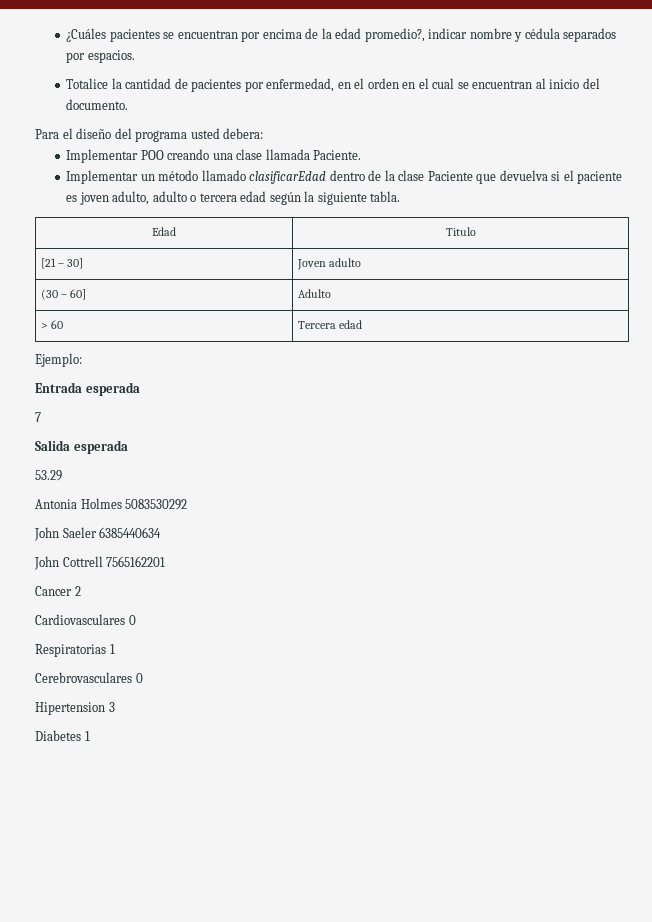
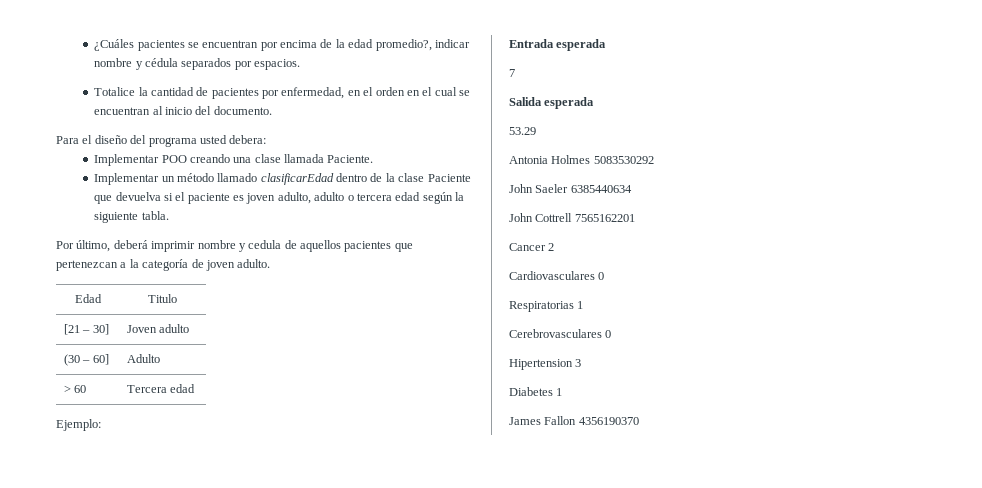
+ Por último, deberá imprimir nombre y cedula de aquellos pacientes que pertenezcan a la categoría de joven adulto.
+ James Fallon 4356190370

